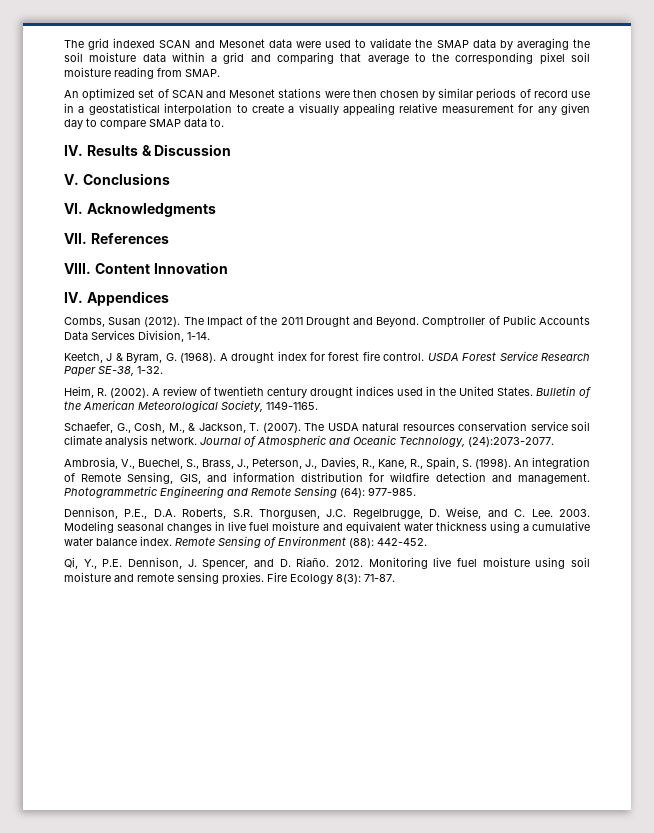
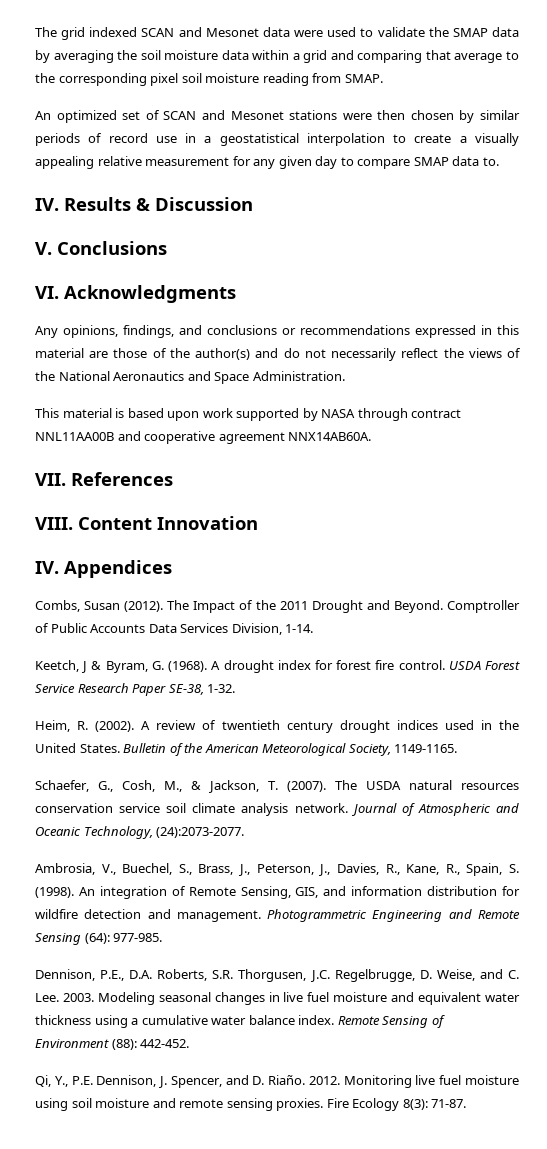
+ Any opinions, findings, and conclusions or recommendations expressed in this material are those of the author(s) and do not necessarily reflect the views of the National Aeronautics and Space Administration.
+ This material is based upon work supported by NASA through contract NNL11AA00B and cooperative agreement NNX14AB60A.

